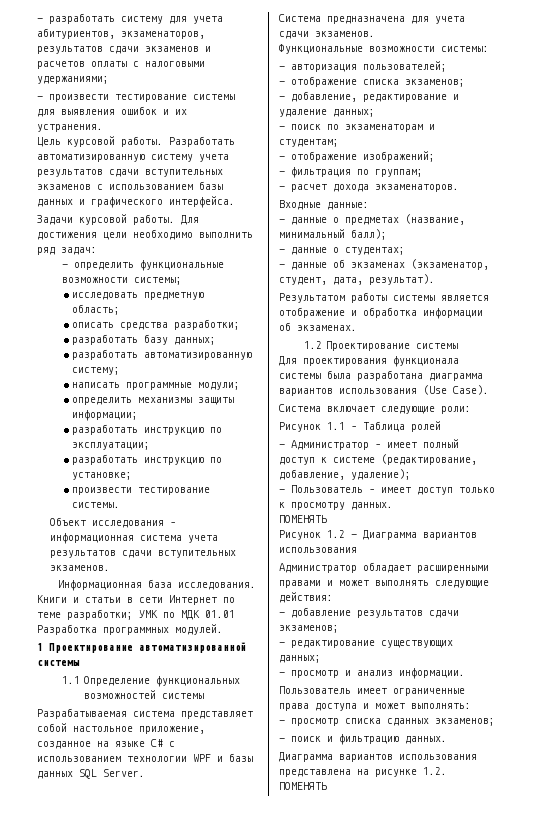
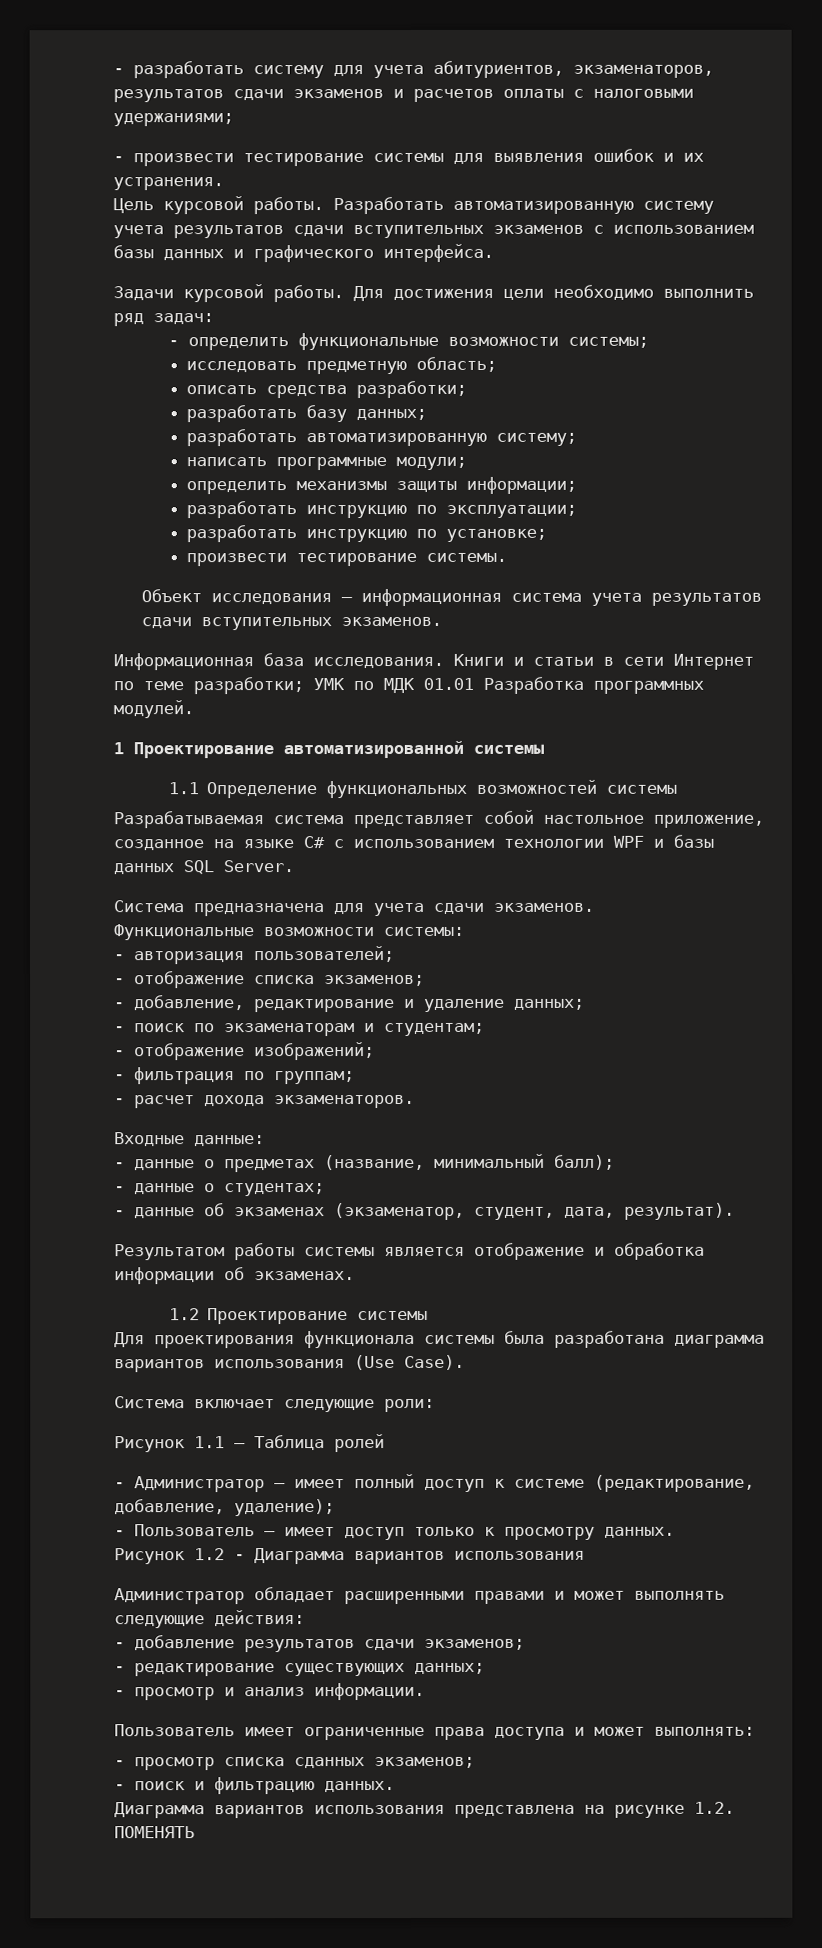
  - Пользователь – имеет доступ только к просмотру данных.
- ПОМЕНЯТЬ

